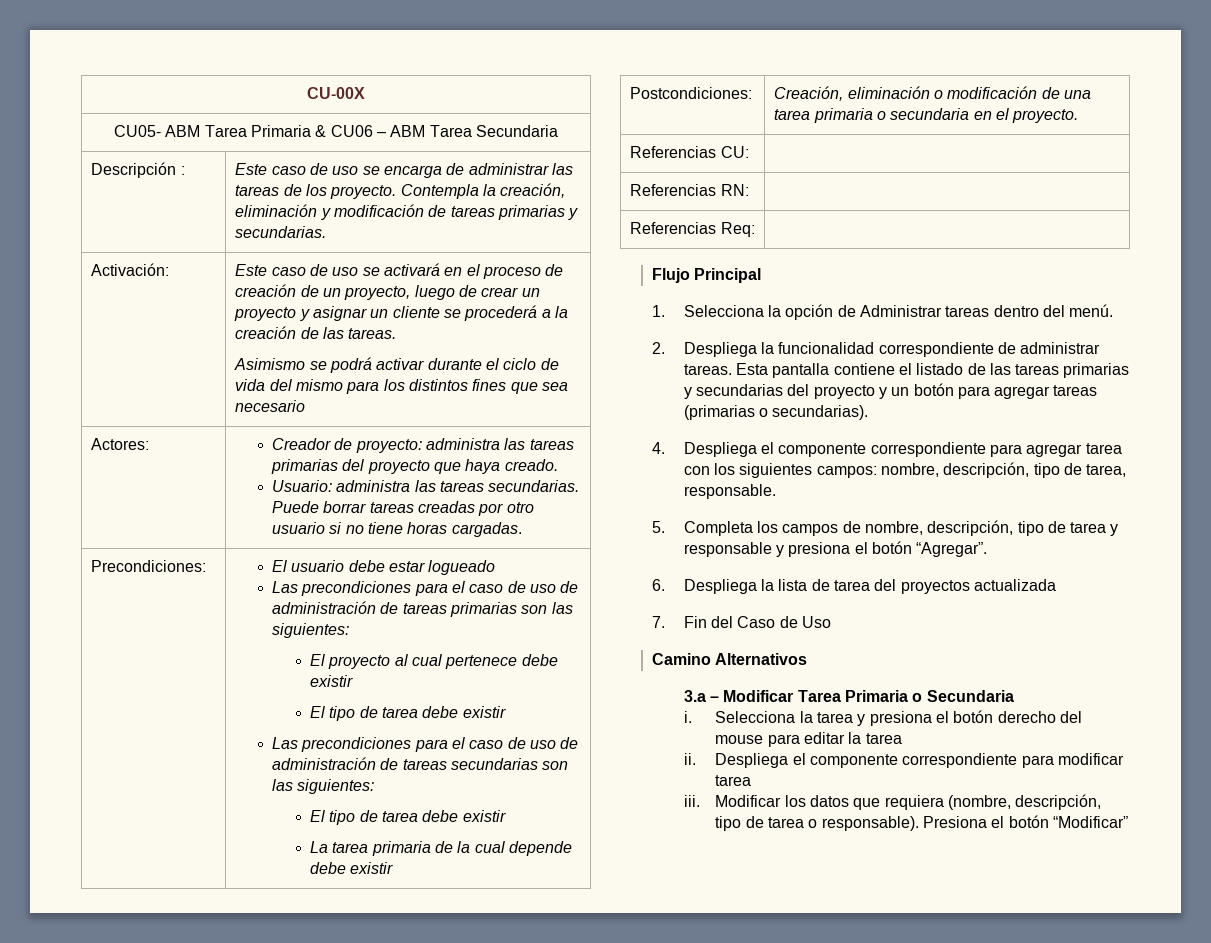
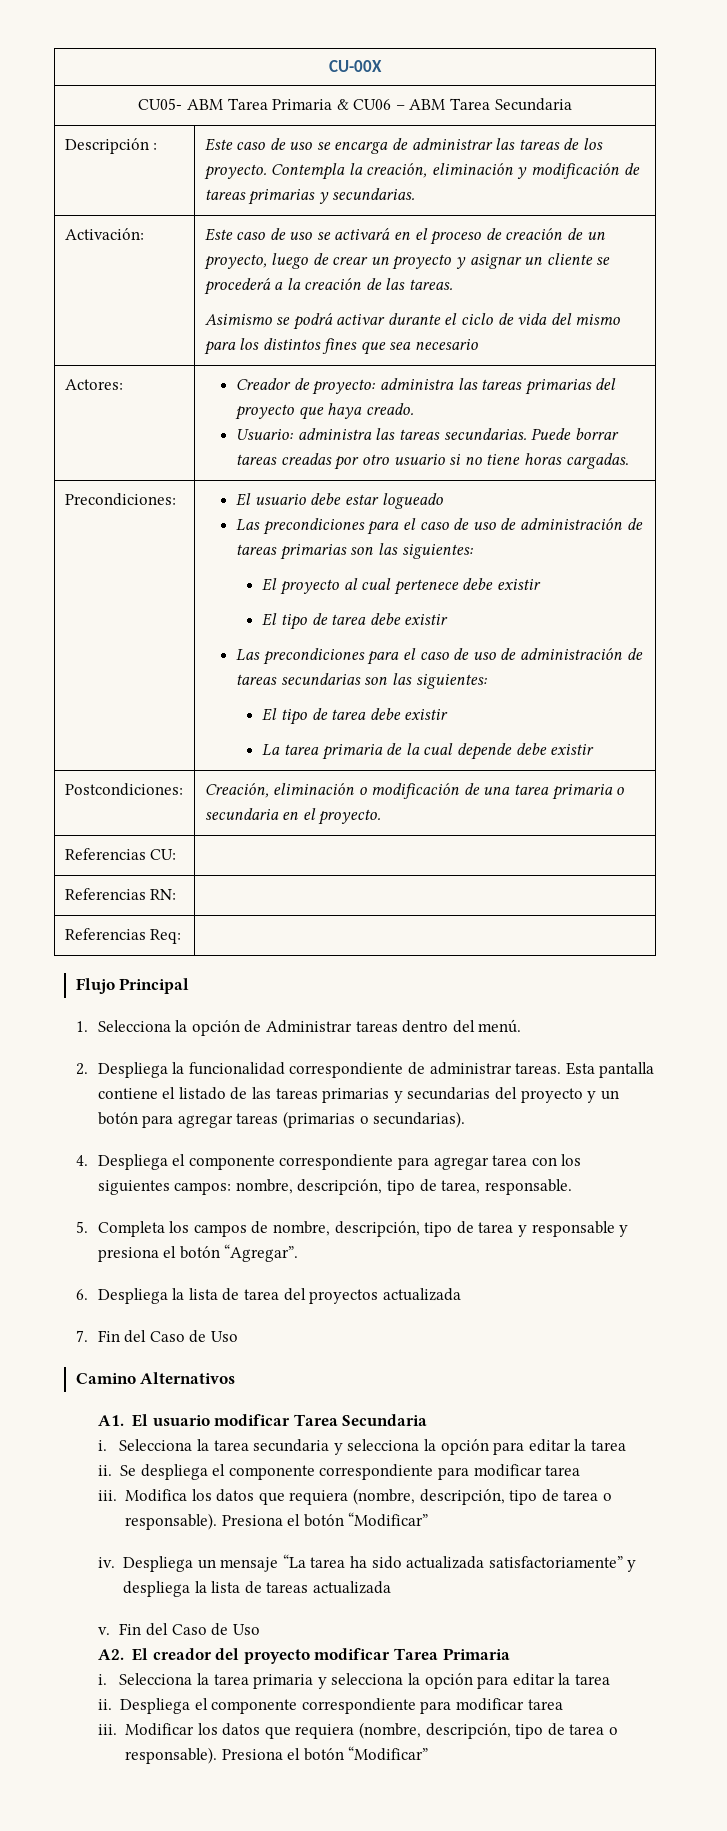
- 3.a – Modificar Tarea Primaria o Secundaria
+ A1. El usuario modificar Tarea Secundaria
- Selecciona la tarea y presiona el botón derecho del mouse para editar la tarea
+ Selecciona la tarea secundaria y selecciona la opción para editar la tarea
+ ii. Se despliega el componente correspondiente para modificar tarea
+ iii. Modifica los datos que requiera (nombre, descripción, tipo de tarea o responsable). Presiona el botón “Modificar”
+ iv. Despliega un mensaje “La tarea ha sido actualizada satisfactoriamente” y despliega la lista de tareas actualizada
+ v. Fin del Caso de Uso
+ A2. El creador del proyecto modificar Tarea Primaria
+ i. Selecciona la tarea primaria y selecciona la opción para editar la tarea

